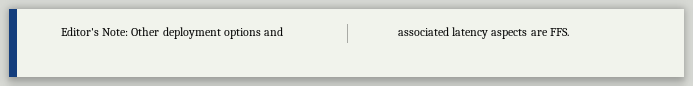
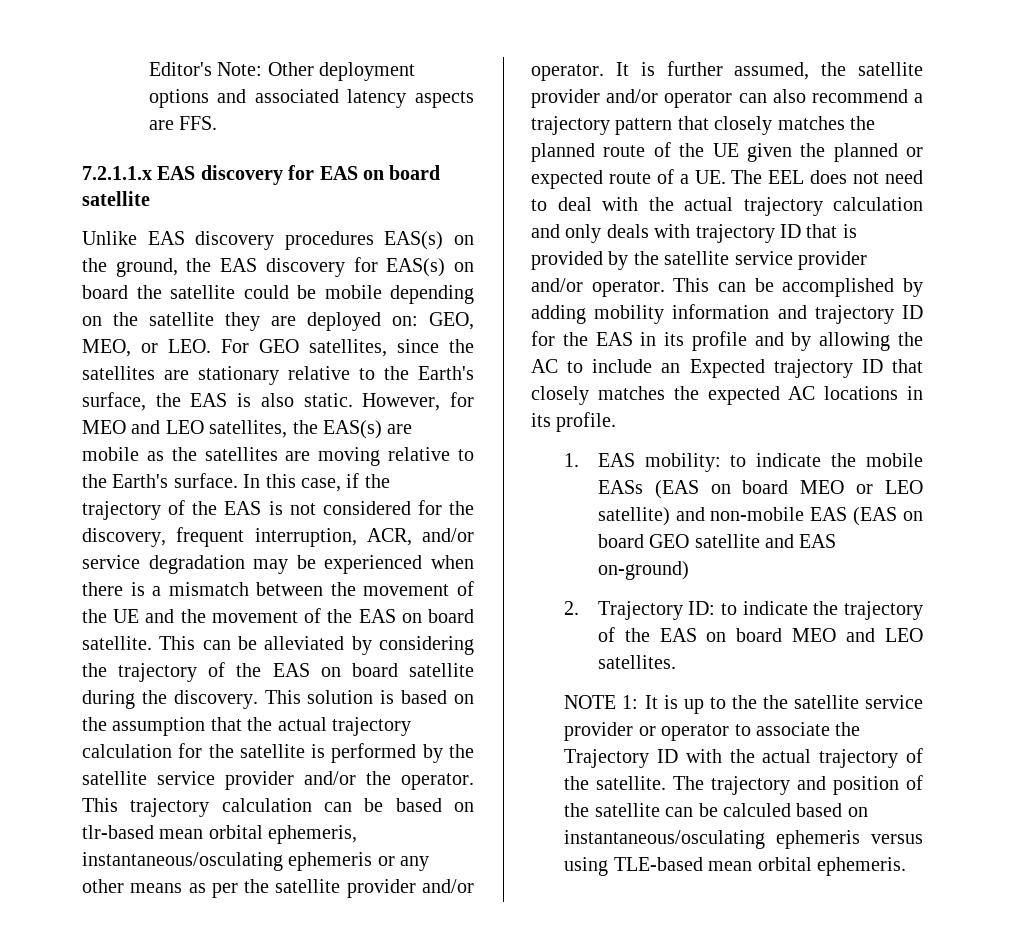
+ 7.2.1.1.x EAS discovery for EAS on board satellite
+ Unlike EAS discovery procedures EAS(s) on the ground, the EAS discovery for EAS(s) on board the satellite could be mobile depending on the satellite they are deployed on: GEO, MEO, or LEO. For GEO satellites, since the satellites are stationary relative to the Earth's surface, the EAS is also static. However, for MEO and LEO satellites, the EAS(s) are mobile as the satellites are moving relative to the Earth's surface. In this case, if the trajectory of the EAS is not considered for the discovery, frequent interruption, ACR, and/or service degradation may be experienced when there is a mismatch between the movement of the UE and the movement of the EAS on board satellite. This can be alleviated by considering the trajectory of the EAS on board satellite during the discovery. This solution is based on the assumption that the actual trajectory calculation for the satellite is performed by the satellite service provider and/or the operator. This trajectory calculation can be based on tlr-based mean orbital ephemeris, instantaneous/osculating ephemeris or any other means as per the satellite provider and/or operator. It is further assumed, the satellite provider and/or operator can also recommend a trajectory pattern that closely matches the planned route of the UE given the planned or expected route of a UE. The EEL does not need to deal with the actual trajectory calculation and only deals with trajectory ID that is provided by the satellite service provider and/or operator. This can be accomplished by adding mobility information and trajectory ID for the EAS in its profile and by allowing the AC to include an Expected trajectory ID that closely matches the expected AC locations in its profile.
+ 1. EAS mobility: to indicate the mobile EASs (EAS on board MEO or LEO satellite) and non-mobile EAS (EAS on board GEO satellite and EAS on-ground)
+ 2. Trajectory ID: to indicate the trajectory of the EAS on board MEO and LEO satellites.
+ NOTE 1: It is up to the the satellite service provider or operator to associate the Trajectory ID with the actual trajectory of the satellite. The trajectory and position of the satellite can be calculed based on instantaneous/osculating ephemeris versus using TLE-based mean orbital ephemeris.

